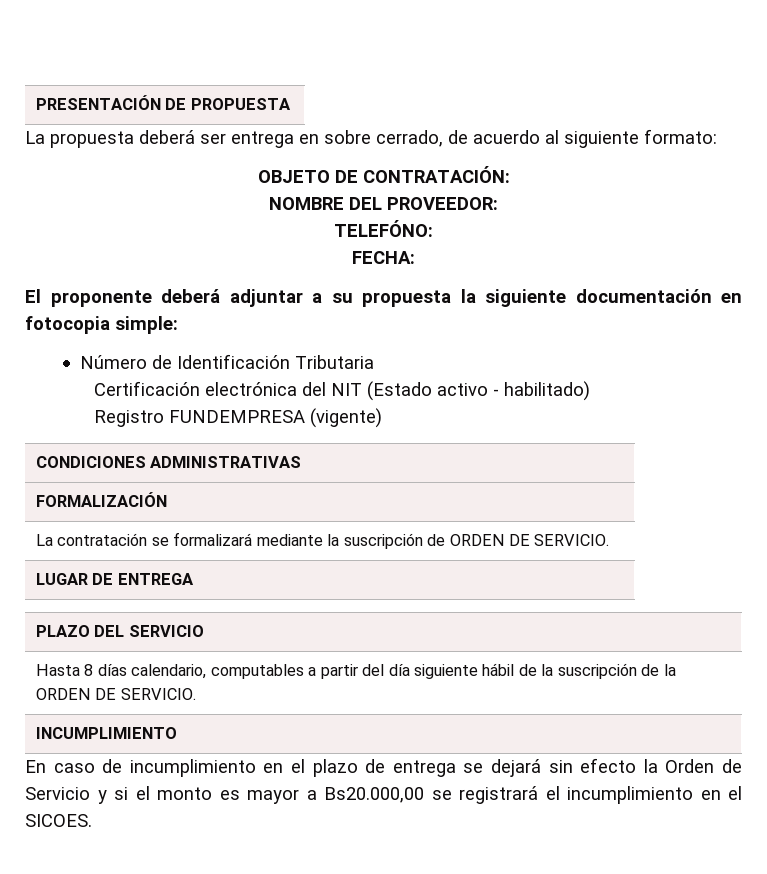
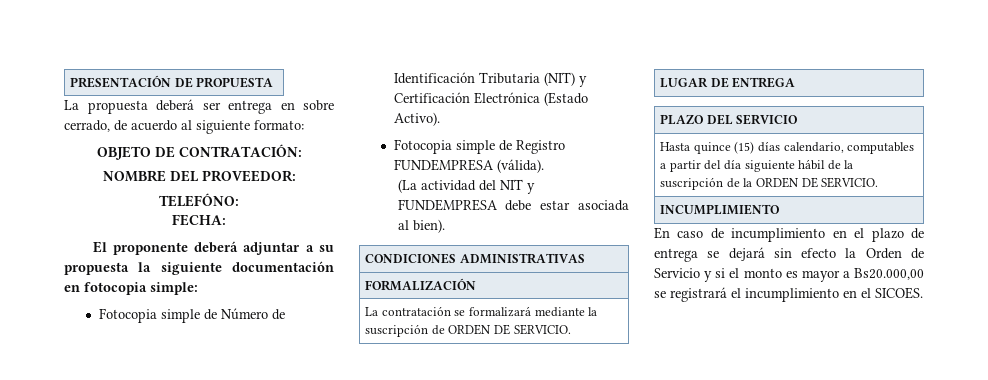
- Número de Identificación Tributaria
- Certificación electrónica del NIT (Estado activo - habilitado)
- Registro FUNDEMPRESA (vigente)
+ Fotocopia simple de Número de Identificación Tributaria (NIT) y Certificación Electrónica (Estado Activo).
+ Fotocopia simple de Registro FUNDEMPRESA (válida).
+ (La actividad del NIT y FUNDEMPRESA debe estar asociada al bien).
- Hasta 8 días calendario, computables a partir del día siguiente hábil de la suscripción de la ORDEN DE SERVICIO.
+ Hasta quince (15) días calendario, computables a partir del día siguiente hábil de la suscripción de la ORDEN DE SERVICIO.

